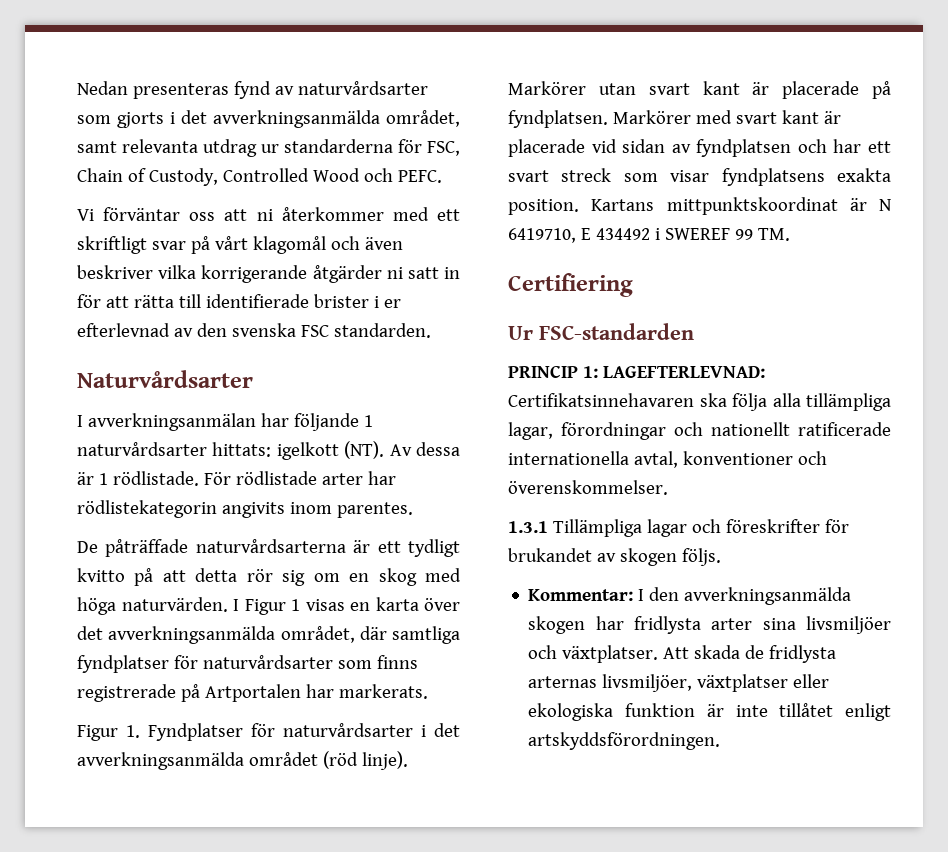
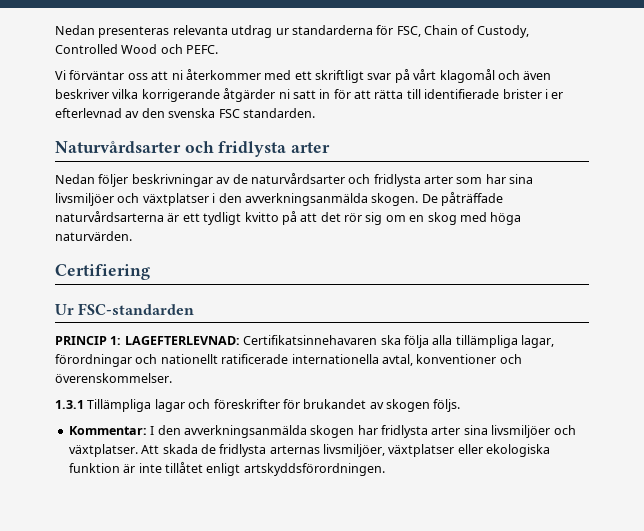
- Nedan presenteras fynd av naturvårdsarter som gjorts i det avverkningsanmälda området, samt relevanta utdrag ur standarderna för FSC, Chain of Custody, Controlled Wood och PEFC.
+ Nedan presenteras relevanta utdrag ur standarderna för FSC, Chain of Custody, Controlled Wood och PEFC.
- Naturvårdsarter
- I avverkningsanmälan har följande 1 naturvårdsarter hittats: igelkott (NT). Av dessa är 1 rödlistade. För rödlistade arter har rödlistekategorin angivits inom parentes.
- De påträffade naturvårdsarterna är ett tydligt kvitto på att detta rör sig om en skog med höga naturvärden. I Figur 1 visas en karta över det avverkningsanmälda området, där samtliga fyndplatser för naturvårdsarter som finns registrerade på Artportalen har markerats.
- Figur 1. Fyndplatser för naturvårdsarter i det avverkningsanmälda området (röd linje). Markörer utan svart kant är placerade på fyndplatsen. Markörer med svart kant är placerade vid sidan av fyndplatsen och har ett svart streck som visar fyndplatsens exakta position. Kartans mittpunktskoordinat är N 6419710, E 434492 i SWEREF 99 TM.
+ Naturvårdsarter och fridlysta arter
+ Nedan följer beskrivningar av de naturvårdsarter och fridlysta arter som har sina livsmiljöer och växtplatser i den avverkningsanmälda skogen. De påträffade naturvårdsarterna är ett tydligt kvitto på att det rör sig om en skog med höga naturvärden.

